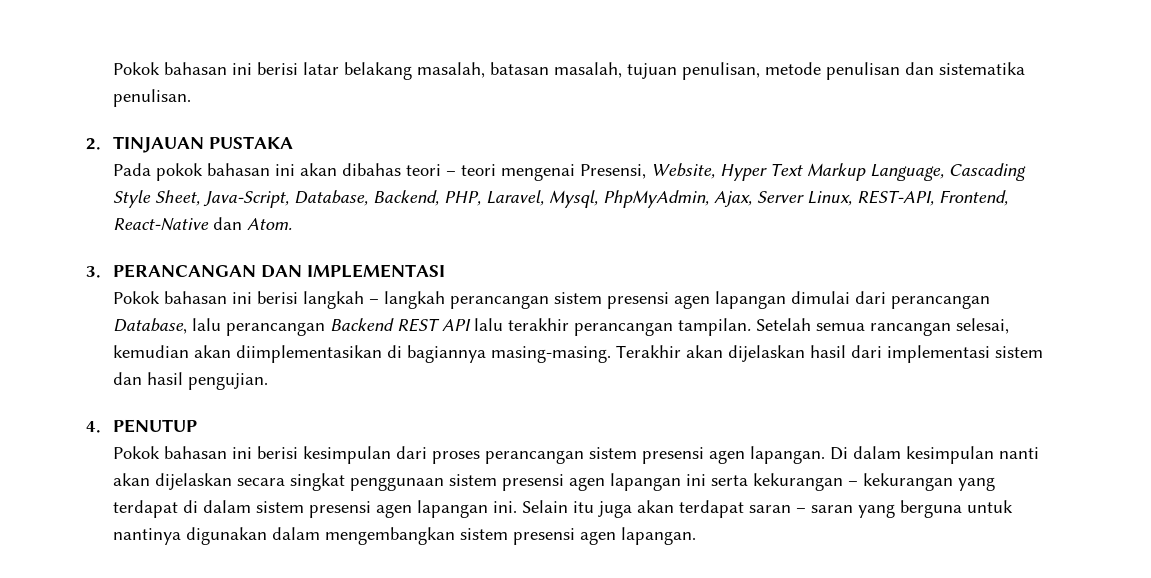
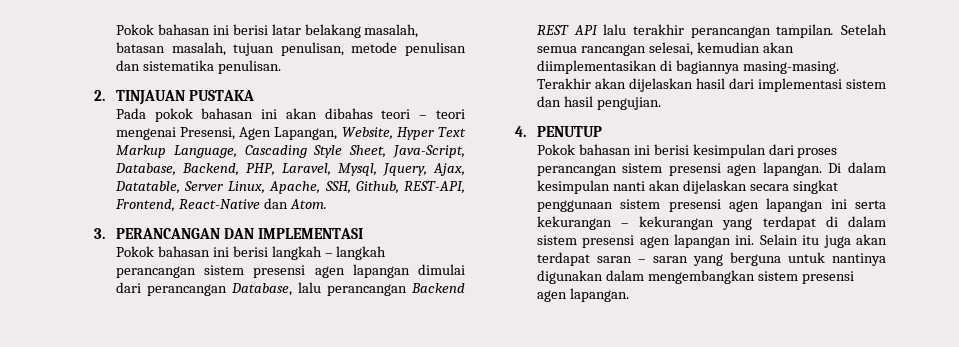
- Pada pokok bahasan ini akan dibahas teori – teori mengenai Presensi, Website, Hyper Text Markup Language, Cascading Style Sheet, Java-Script, Database, Backend, PHP, Laravel, Mysql, PhpMyAdmin, Ajax, Server Linux, REST-API, Frontend, React-Native dan Atom.
+ Pada pokok bahasan ini akan dibahas teori – teori mengenai Presensi, Agen Lapangan, Website, Hyper Text Markup Language, Cascading Style Sheet, Java-Script, Database, Backend, PHP, Laravel, Mysql, Jquery, Ajax, Datatable, Server Linux, Apache, SSH, Github, REST-API, Frontend, React-Native dan Atom.

